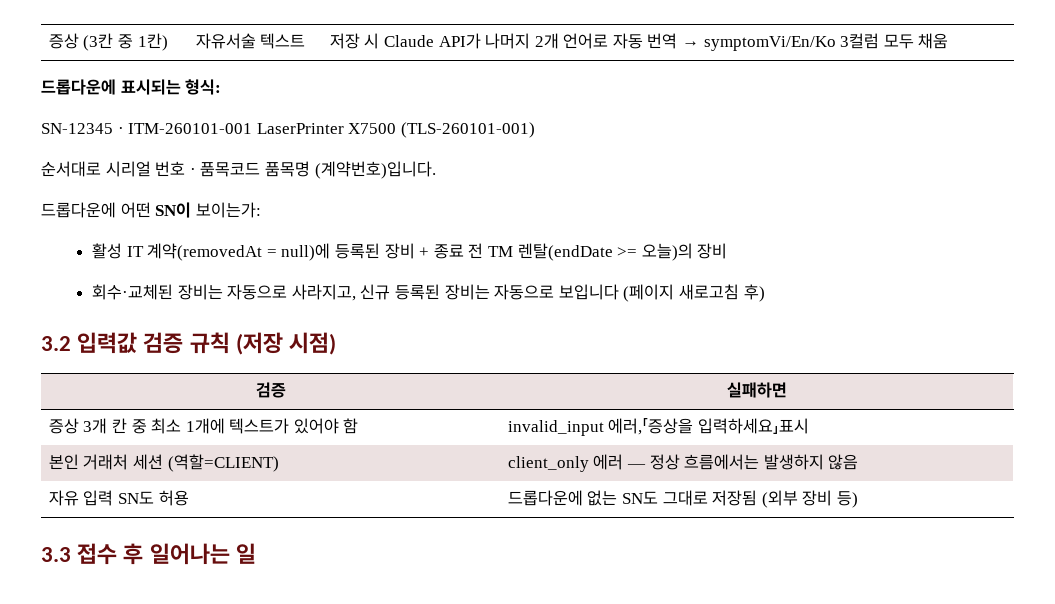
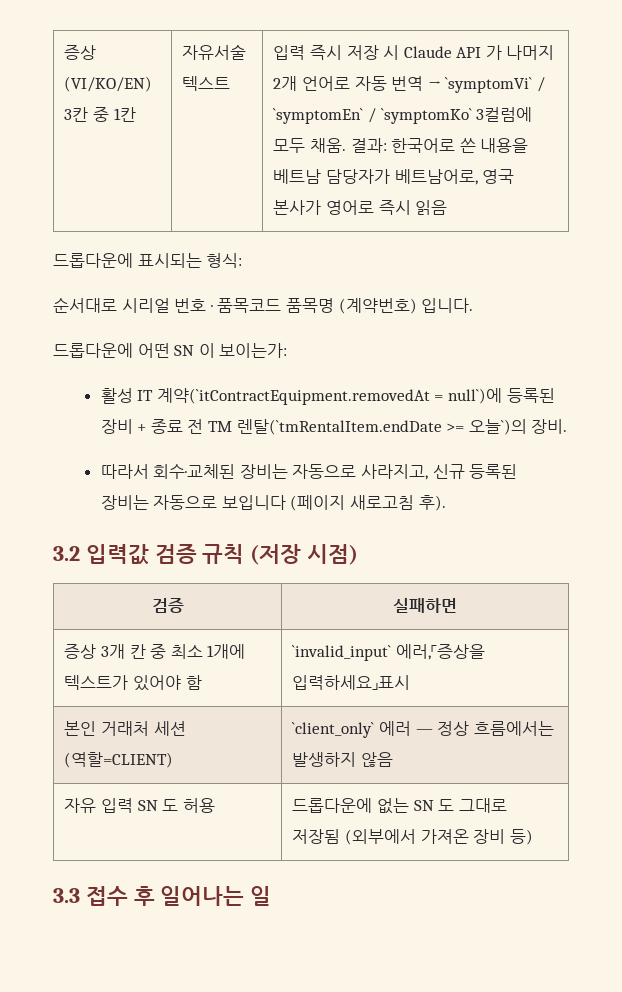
- 증상 (3칸 중 1칸) | 자유서술 텍스트 | 저장 시 Claude API가 나머지 2개 언어로 자동 번역 → symptomVi/En/Ko 3컬럼 모두 채움
+ 증상 (VI/KO/EN) 3칸 중 1칸 | 자유서술 텍스트 | 입력 즉시 저장 시 Claude API 가 나머지 2개 언어로 자동 번역 → `symptomVi` / `symptomEn` / `symptomKo` 3컬럼에 모두 채움. 결과: 한국어로 쓴 내용을 베트남 담당자가 베트남어로, 영국 본사가 영어로 즉시 읽음
  드롭다운에 표시되는 형식:
- SN-12345 · ITM-260101-001 LaserPrinter X7500 (TLS-260101-001)
- 순서대로 시리얼 번호 · 품목코드 품목명 (계약번호)입니다.
+ 순서대로 시리얼 번호 · 품목코드 품목명 (계약번호) 입니다.
- 드롭다운에 어떤 SN이 보이는가:
+ 드롭다운에 어떤 SN 이 보이는가:
- 활성 IT 계약(removedAt = null)에 등록된 장비 + 종료 전 TM 렌탈(endDate >= 오늘)의 장비
- 회수·교체된 장비는 자동으로 사라지고, 신규 등록된 장비는 자동으로 보입니다 (페이지 새로고침 후)
+ 활성 IT 계약(`itContractEquipment.removedAt = null`)에 등록된 장비 + 종료 전 TM 렌탈(`tmRentalItem.endDate >= 오늘`)의 장비.
+ 따라서 회수·교체된 장비는 자동으로 사라지고, 신규 등록된 장비는 자동으로 보입니다 (페이지 새로고침 후).
- 증상 3개 칸 중 최소 1개에 텍스트가 있어야 함 | invalid_input 에러,「증상을 입력하세요」표시
+ 증상 3개 칸 중 최소 1개에 텍스트가 있어야 함 | `invalid_input` 에러,「증상을 입력하세요」표시
- 본인 거래처 세션 (역할=CLIENT) | client_only 에러 — 정상 흐름에서는 발생하지 않음
+ 본인 거래처 세션 (역할=CLIENT) | `client_only` 에러 — 정상 흐름에서는 발생하지 않음
- 자유 입력 SN도 허용 | 드롭다운에 없는 SN도 그대로 저장됨 (외부 장비 등)
+ 자유 입력 SN 도 허용 | 드롭다운에 없는 SN 도 그대로 저장됨 (외부에서 가져온 장비 등)

